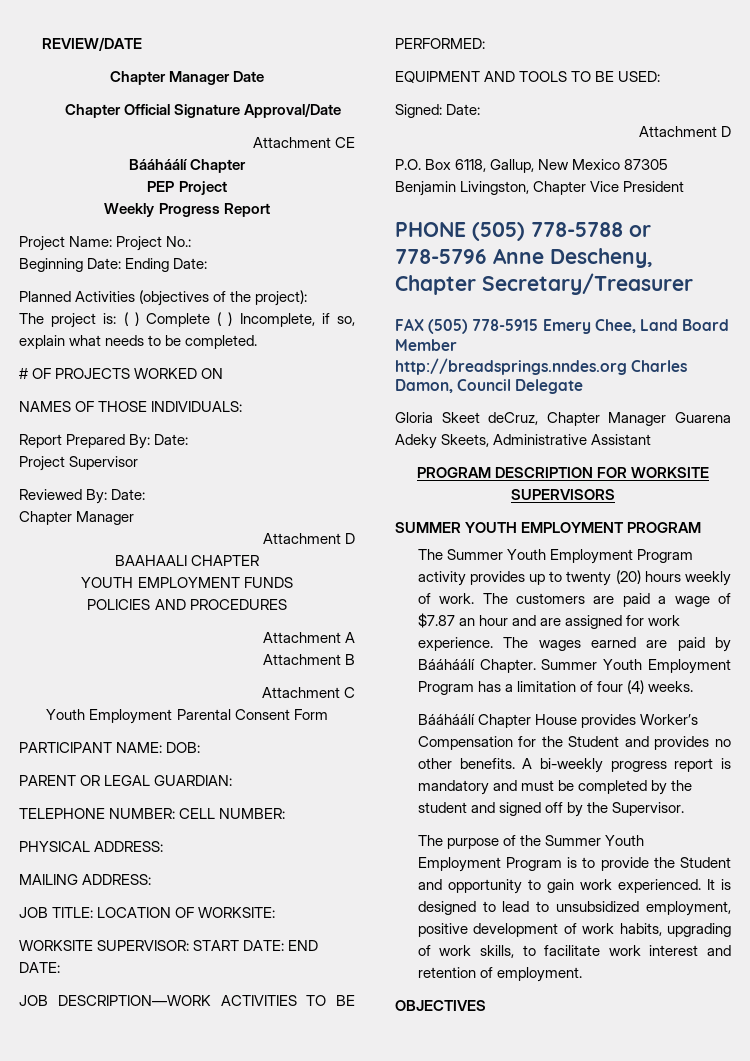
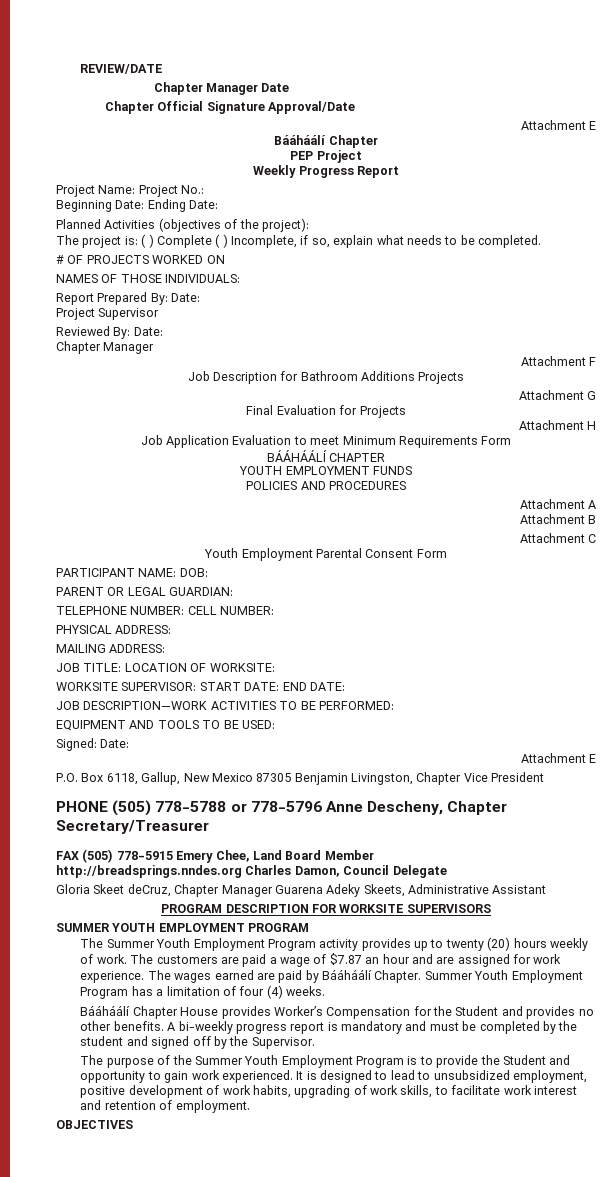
  Chapter Official Signature Approval/Date
- Attachment CE
+ Attachment E
  Reviewed By: Date:
  Chapter Manager
- Attachment D
- BAAHAALI CHAPTER
+ Attachment F
+ Job Description for Bathroom Additions Projects
+ Attachment G
+ Final Evaluation for Projects
+ Attachment H
+ Job Application Evaluation to meet Minimum Requirements Form
+ BÁÁHÁÁLÍ CHAPTER
  Signed: Date:
- Attachment D
+ Attachment E

